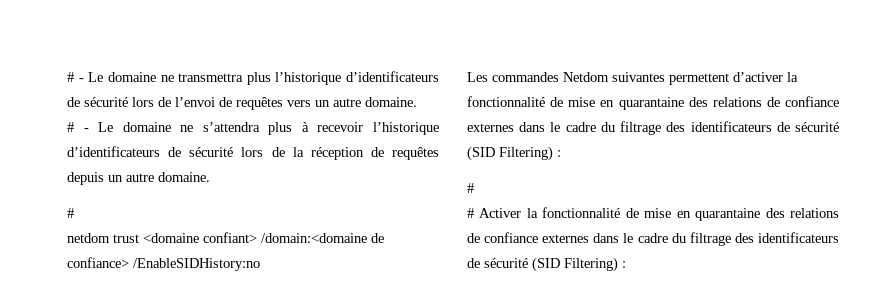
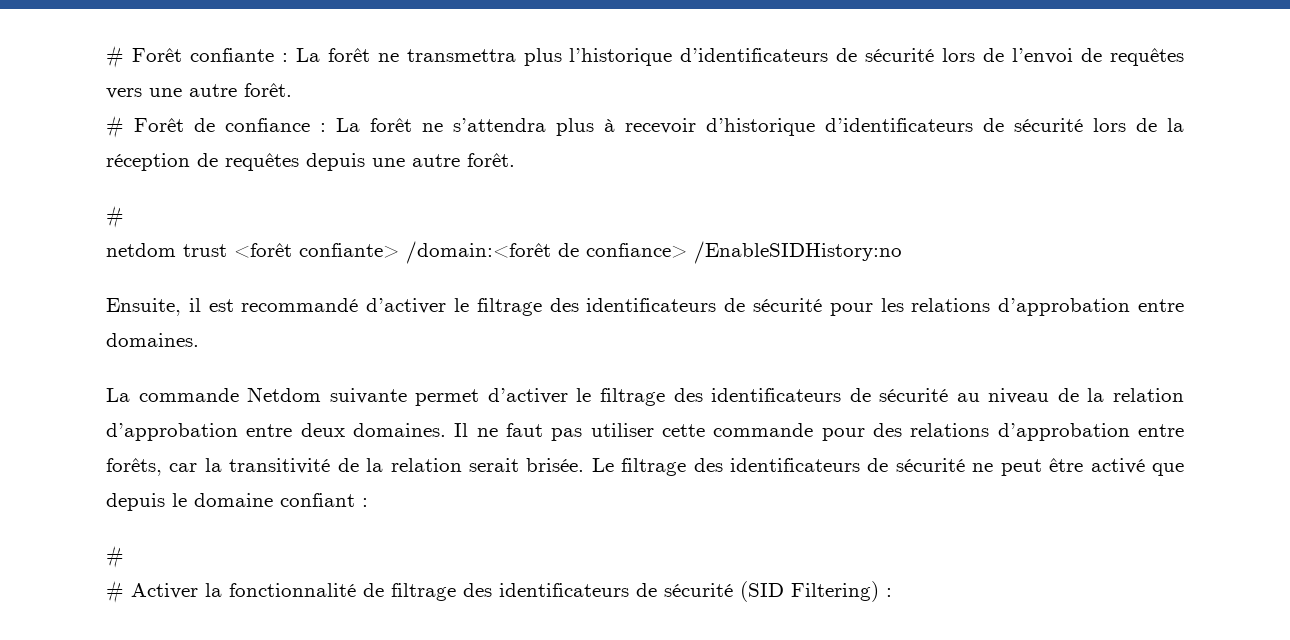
- # - Le domaine ne transmettra plus l’historique d’identificateurs de sécurité lors de l’envoi de requêtes vers un autre domaine.
- # - Le domaine ne s’attendra plus à recevoir l’historique d’identificateurs de sécurité lors de la réception de requêtes depuis un autre domaine.
+ # Forêt confiante : La forêt ne transmettra plus l’historique d’identificateurs de sécurité lors de l’envoi de requêtes vers une autre forêt.
+ # Forêt de confiance : La forêt ne s’attendra plus à recevoir d’historique d’identificateurs de sécurité lors de la réception de requêtes depuis une autre forêt.
- netdom trust <domaine confiant> /domain:<domaine de confiance> /EnableSIDHistory:no
+ netdom trust <forêt confiante> /domain:<forêt de confiance> /EnableSIDHistory:no
- Les commandes Netdom suivantes permettent d’activer la fonctionnalité de mise en quarantaine des relations de confiance externes dans le cadre du filtrage des identificateurs de sécurité (SID Filtering) :
+ Ensuite, il est recommandé d’activer le filtrage des identificateurs de sécurité pour les relations d’approbation entre domaines.
+ La commande Netdom suivante permet d’activer le filtrage des identificateurs de sécurité au niveau de la relation d’approbation entre deux domaines. Il ne faut pas utiliser cette commande pour des relations d’approbation entre forêts, car la transitivité de la relation serait brisée. Le filtrage des identificateurs de sécurité ne peut être activé que depuis le domaine confiant :
- # Activer la fonctionnalité de mise en quarantaine des relations de confiance externes dans le cadre du filtrage des identificateurs de sécurité (SID Filtering) :
+ # Activer la fonctionnalité de filtrage des identificateurs de sécurité (SID Filtering) :

